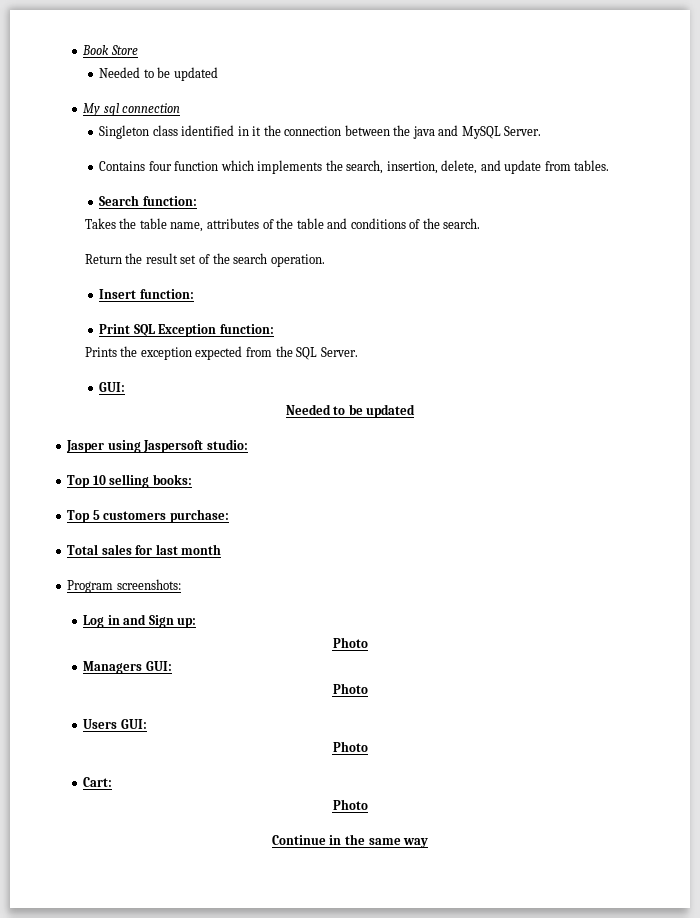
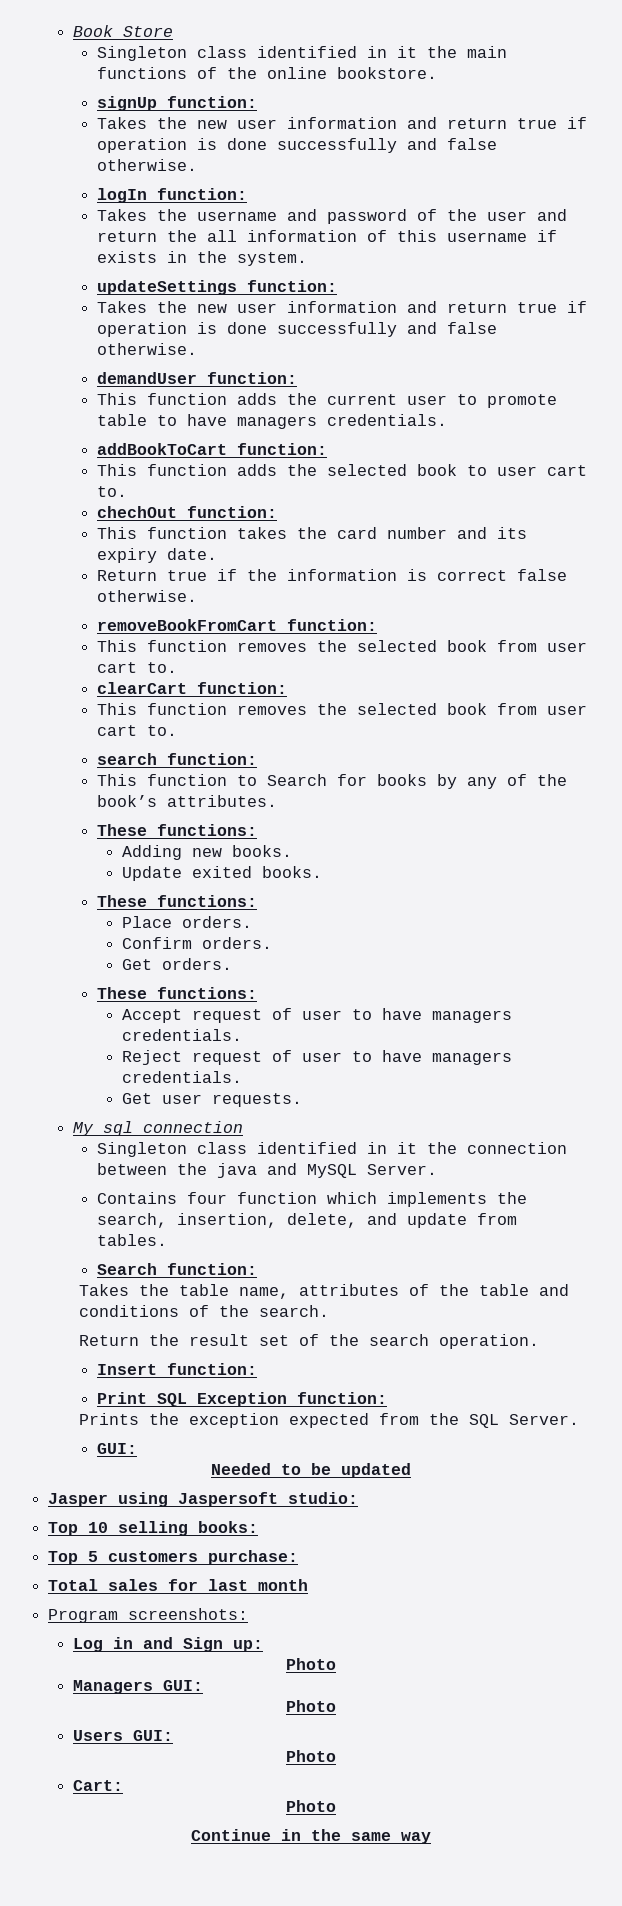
  Book Store
- Needed to be updated
+ Singleton class identified in it the main functions of the online bookstore.
+ signUp function:
+ Takes the new user information and return true if operation is done successfully and false otherwise.
+ logIn function:
+ Takes the username and password of the user and return the all information of this username if exists in the system.
+ updateSettings function:
+ Takes the new user information and return true if operation is done successfully and false otherwise.
+ demandUser function:
+ This function adds the current user to promote table to have managers credentials.
+ addBookToCart function:
+ This function adds the selected book to user cart to.
+ chechOut function:
+ This function takes the card number and its expiry date.
+ Return true if the information is correct false otherwise.
+ removeBookFromCart function:
+ This function removes the selected book from user cart to.
+ clearCart function:
+ This function removes the selected book from user cart to.
+ search function:
+ This function to Search for books by any of the book’s attributes.
+ These functions:
+ Adding new books.
+ Update exited books.
+ These functions:
+ Place orders.
+ Confirm orders.
+ Get orders.
+ These functions:
+ Accept request of user to have managers credentials.
+ Reject request of user to have managers credentials.
+ Get user requests.

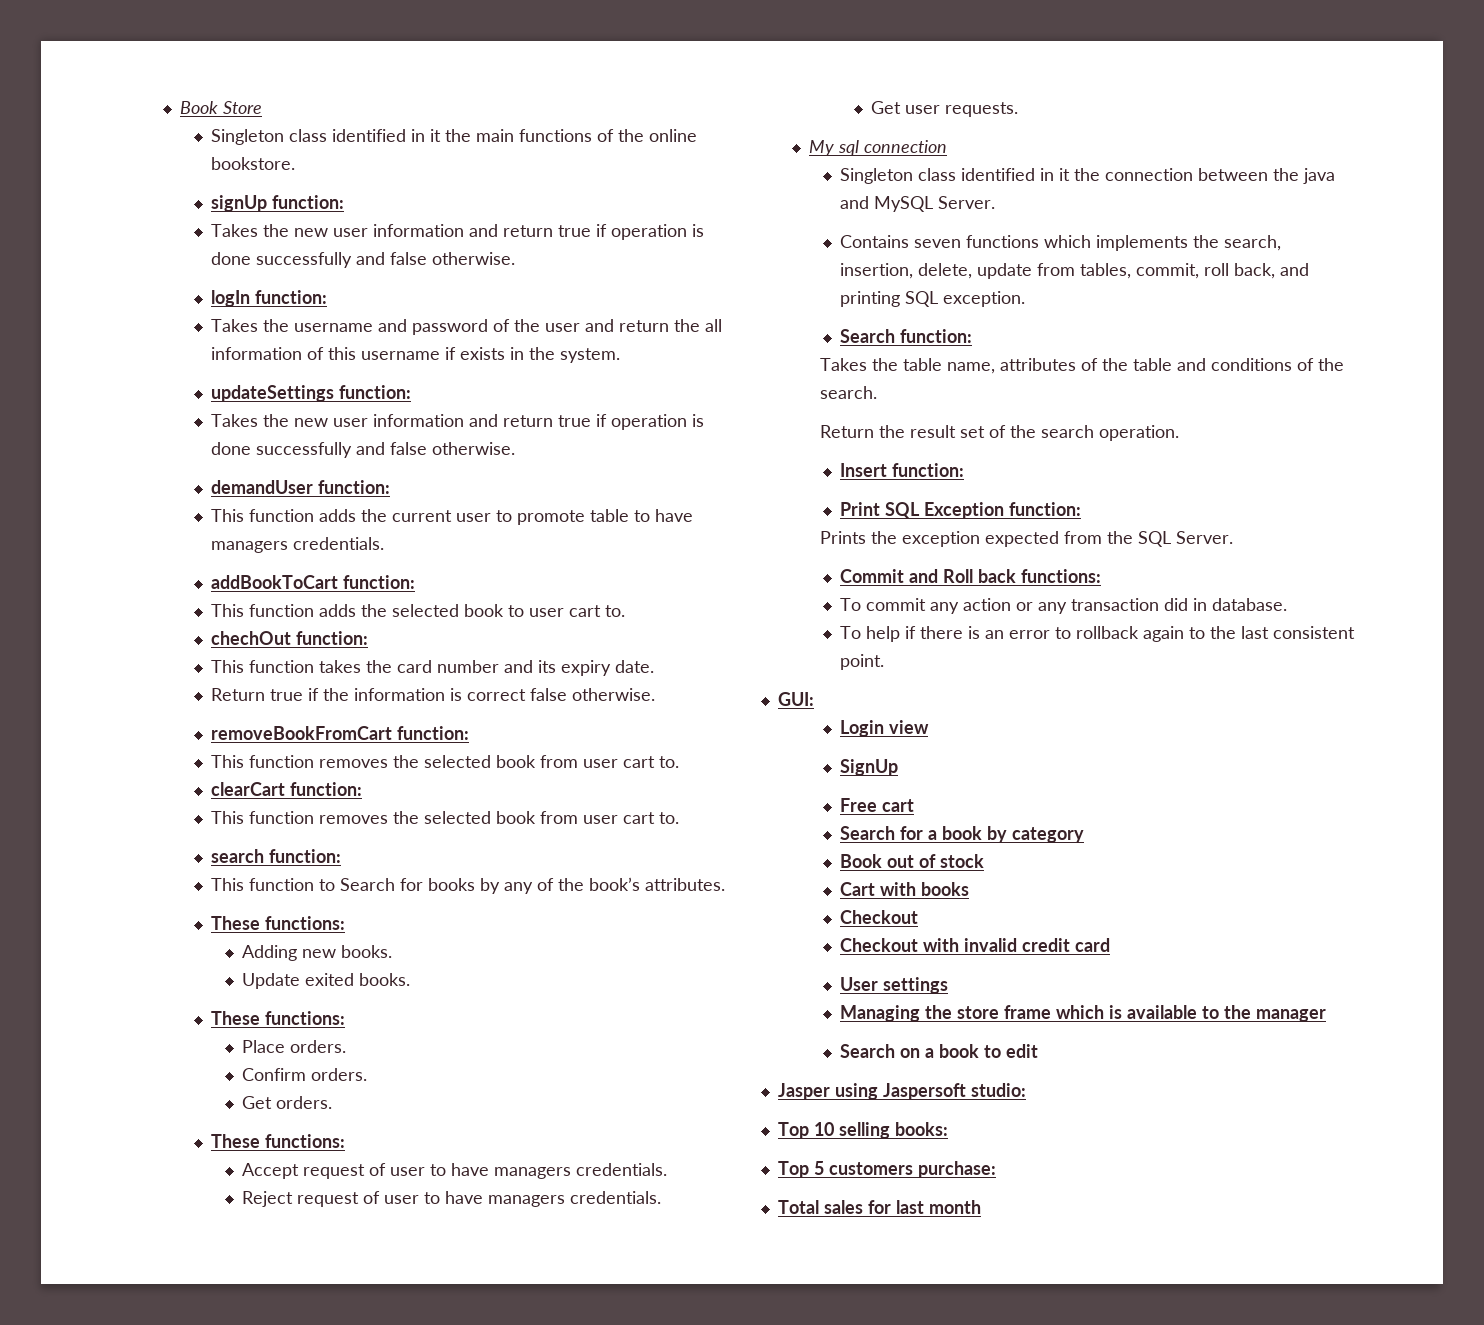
- Contains four function which implements the search, insertion, delete, and update from tables.
+ Contains seven functions which implements the search, insertion, delete, update from tables, commit, roll back, and printing SQL exception.
  Prints the exception expected from the SQL Server.
+ Commit and Roll back functions:
+ To commit any action or any transaction did in database.
+ To help if there is an error to rollback again to the last consistent point.
  GUI:
- Needed to be updated
+ Login view
+ SignUp
+ Free cart
+ Search for a book by category
+ Book out of stock
+ Cart with books
+ Checkout
+ Checkout with invalid credit card
+ User settings
+ Managing the store frame which is available to the manager
+ Search on a book to edit
- Program screenshots:
- Log in and Sign up:
- Photo
- Managers GUI:
- Photo
- Users GUI:
- Photo
- Cart:
- Photo
- Continue in the same way

